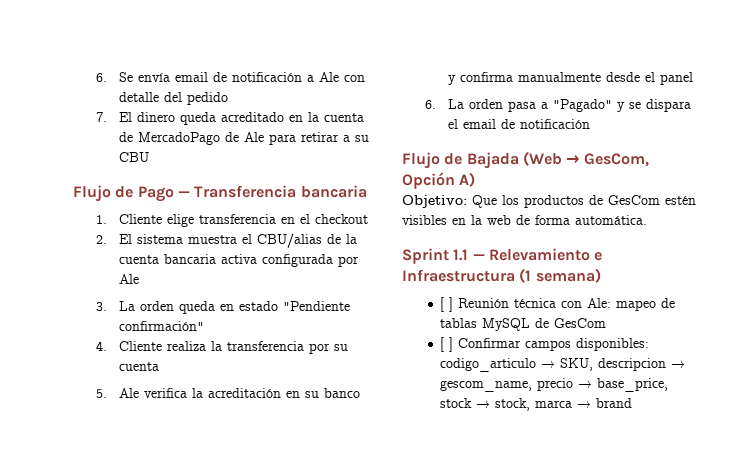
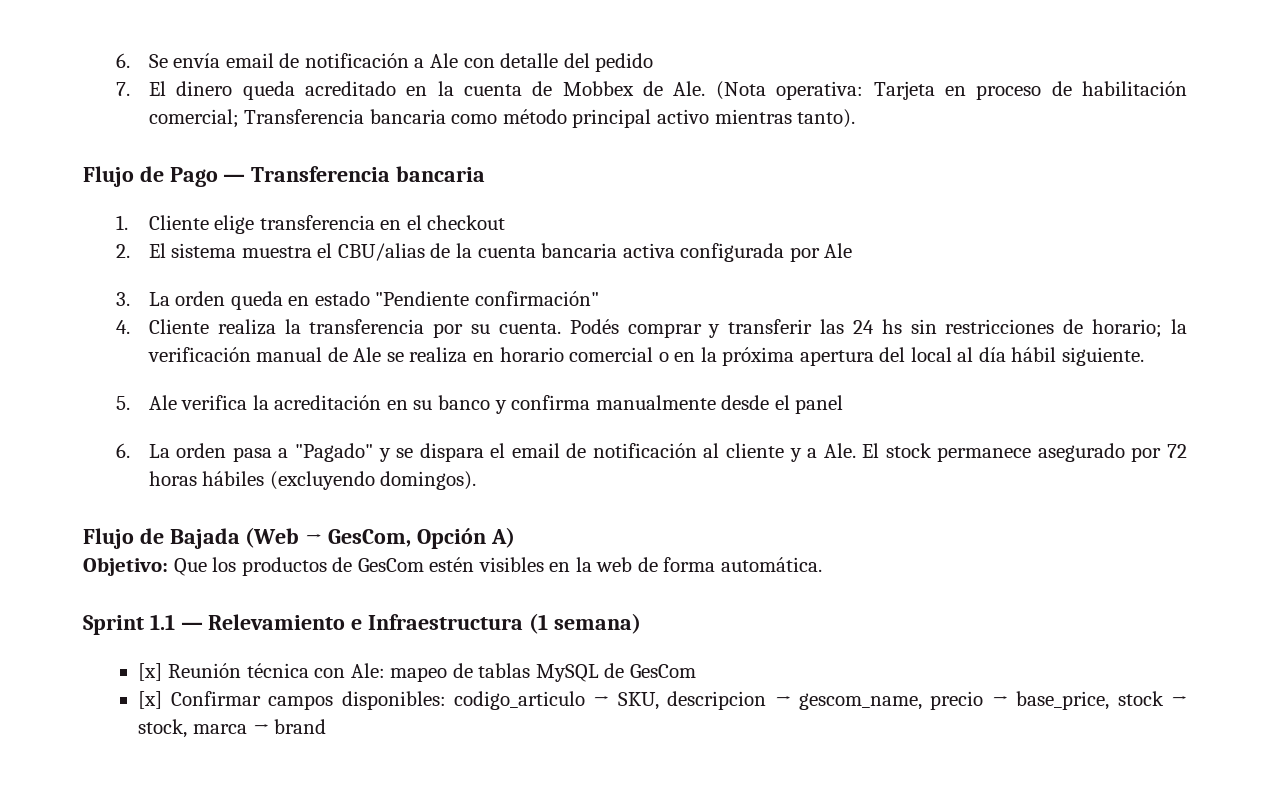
- 7. El dinero queda acreditado en la cuenta de MercadoPago de Ale para retirar a su CBU
+ 7. El dinero queda acreditado en la cuenta de Mobbex de Ale. (Nota operativa: Tarjeta en proceso de habilitación comercial; Transferencia bancaria como método principal activo mientras tanto).
- 4. Cliente realiza la transferencia por su cuenta
+ 4. Cliente realiza la transferencia por su cuenta. Podés comprar y transferir las 24 hs sin restricciones de horario; la verificación manual de Ale se realiza en horario comercial o en la próxima apertura del local al día hábil siguiente.
- 6. La orden pasa a "Pagado" y se dispara el email de notificación
+ 6. La orden pasa a "Pagado" y se dispara el email de notificación al cliente y a Ale. El stock permanece asegurado por 72 horas hábiles (excluyendo domingos).
- [ ] Reunión técnica con Ale: mapeo de tablas MySQL de GesCom
+ [x] Reunión técnica con Ale: mapeo de tablas MySQL de GesCom
- [ ] Confirmar campos disponibles: codigo_articulo → SKU, descripcion → gescom_name, precio → base_price, stock → stock, marca → brand
+ [x] Confirmar campos disponibles: codigo_articulo → SKU, descripcion → gescom_name, precio → base_price, stock → stock, marca → brand

